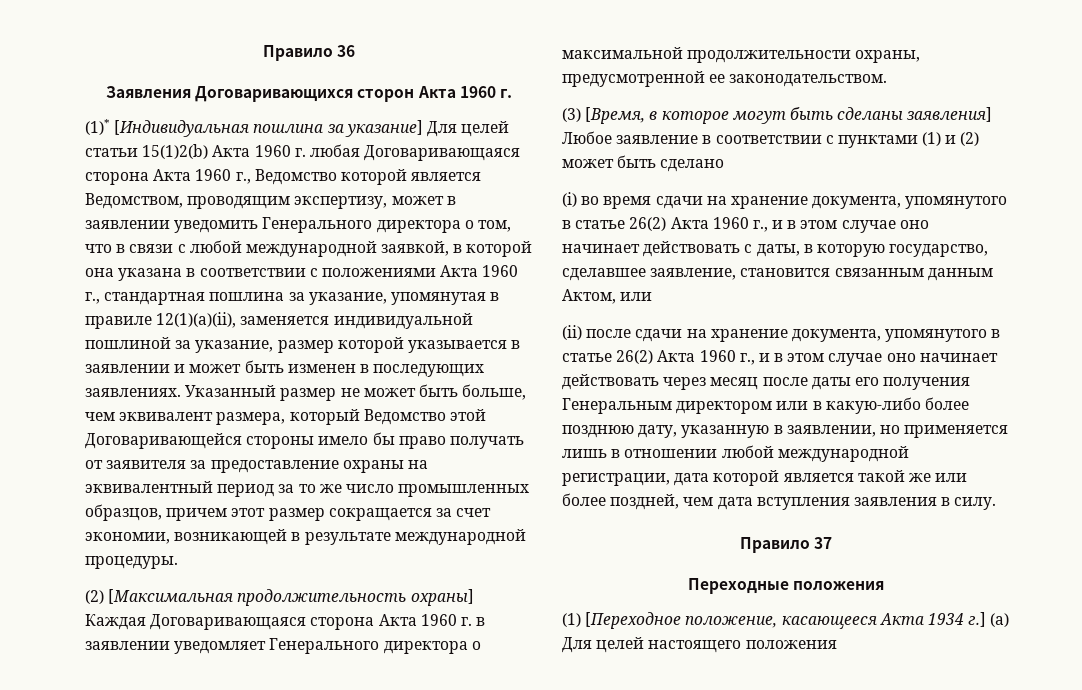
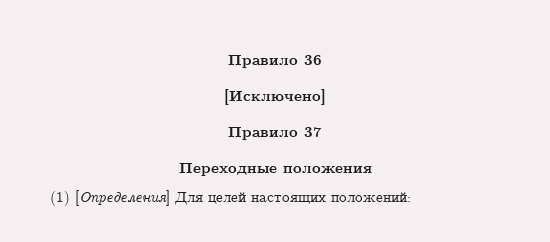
- Заявления Договаривающихся сторон Акта 1960 г.
- (1)* [Индивидуальная пошлина за указание] Для целей статьи 15(1)2(b) Акта 1960 г. любая Договаривающаяся сторона Акта 1960 г., Ведомство которой является Ведомством, проводящим экспертизу, может в заявлении уведомить Генерального директора о том, что в связи с любой международной заявкой, в которой она указана в соответствии с положениями Акта 1960 г., стандартная пошлина за указание, упомянутая в правиле 12(1)(а)(ii), заменяется индивидуальной пошлиной за указание, размер которой указывается в заявлении и может быть изменен в последующих заявлениях. Указанный размер не может быть больше, чем эквивалент размера, который Ведомство этой Договаривающейся стороны имело бы право получать от заявителя за предоставление охраны на эквивалентный период за то же число промышленных образцов, причем этот размер сокращается за счет экономии, возникающей в результате международной процедуры.
- (2) [Максимальная продолжительность охраны] Каждая Договаривающаяся сторона Акта 1960 г. в заявлении уведомляет Генерального директора о максимальной продолжительности охраны, предусмотренной ее законодательством.
- (3) [Время, в которое могут быть сделаны заявления] Любое заявление в соответствии с пунктами (1) и (2) может быть сделано
- (i) во время сдачи на хранение документа, упомянутого в статье 26(2) Акта 1960 г., и в этом случае оно начинает действовать с даты, в которую государство, сделавшее заявление, становится связанным данным Актом, или
- (ii) после сдачи на хранение документа, упомянутого в статье 26(2) Акта 1960 г., и в этом случае оно начинает действовать через месяц после даты его получения Генеральным директором или в какую-либо более позднюю дату, указанную в заявлении, но применяется лишь в отношении любой международной регистрации, дата которой является такой же или более поздней, чем дата вступления заявления в силу.
+ [Исключено]
- (1) [Переходное положение, касающееся Акта 1934 г.] (a) Для целей настоящего положения
+ (1) [Определения] Для целей настоящих положений:

